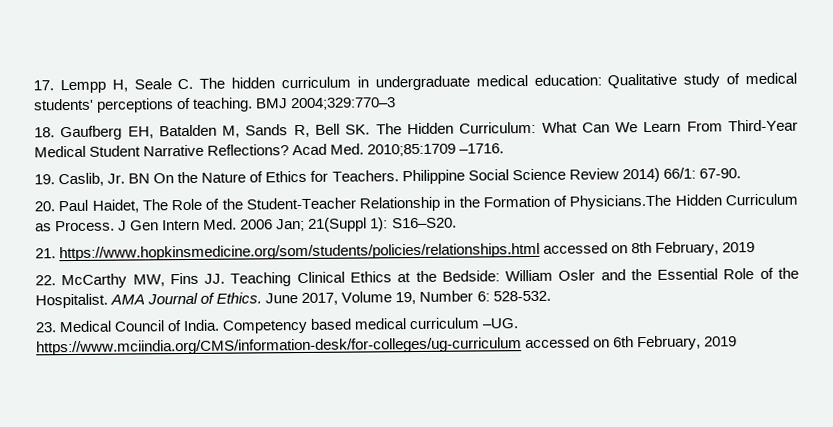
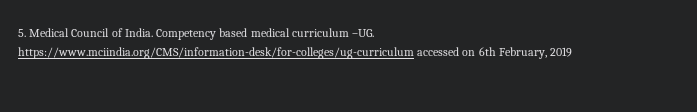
- 17. Lempp H, Seale C. The hidden curriculum in undergraduate medical education: Qualitative study of medical students' perceptions of teaching. BMJ 2004;329:770–3
- 18. Gaufberg EH, Batalden M, Sands R, Bell SK. The Hidden Curriculum: What Can We Learn From Third-Year Medical Student Narrative Reflections? Acad Med. 2010;85:1709 –1716.
- 19. Caslib, Jr. BN On the Nature of Ethics for Teachers. Philippine Social Science Review 2014) 66/1: 67-90.
- 20. Paul Haidet, The Role of the Student-Teacher Relationship in the Formation of Physicians.The Hidden Curriculum as Process. J Gen Intern Med. 2006 Jan; 21(Suppl 1): S16–S20.
- 21. https://www.hopkinsmedicine.org/som/students/policies/relationships.html accessed on 8th February, 2019
- 22. McCarthy MW, Fins JJ. Teaching Clinical Ethics at the Bedside: William Osler and the Essential Role of the Hospitalist. AMA Journal of Ethics. June 2017, Volume 19, Number 6: 528-532.
- 23. Medical Council of India.
+ 5. Medical Council of India.

